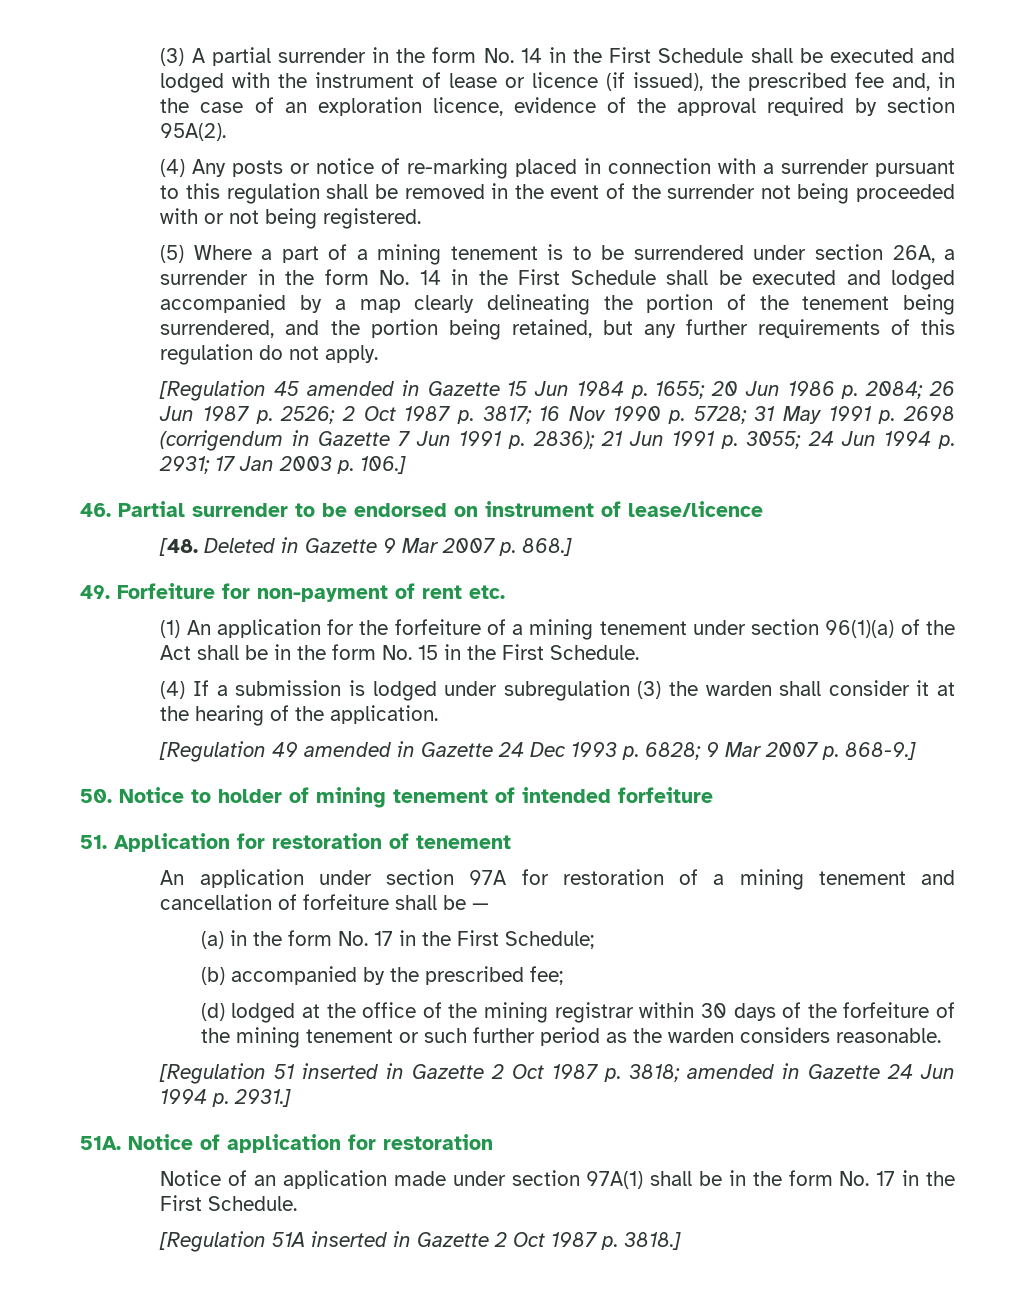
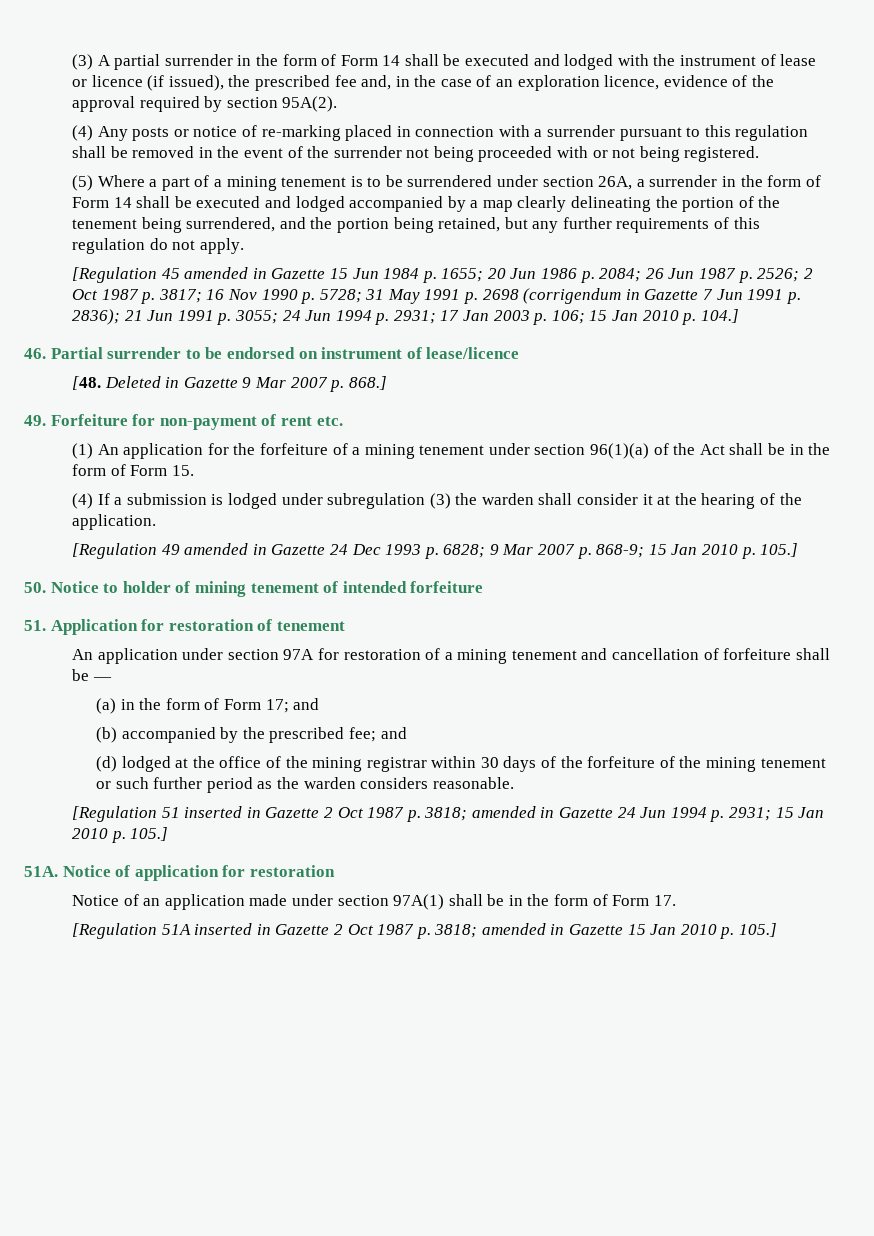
- (3) A partial surrender in the form No. 14 in the First Schedule shall be executed and lodged with the instrument of lease or licence (if issued), the prescribed fee and, in the case of an exploration licence, evidence of the approval required by section 95A(2).
+ (3) A partial surrender in the form of Form 14 shall be executed and lodged with the instrument of lease or licence (if issued), the prescribed fee and, in the case of an exploration licence, evidence of the approval required by section 95A(2).
- (5) Where a part of a mining tenement is to be surrendered under section 26A, a surrender in the form No. 14 in the First Schedule shall be executed and lodged accompanied by a map clearly delineating the portion of the tenement being surrendered, and the portion being retained, but any further requirements of this regulation do not apply.
+ (5) Where a part of a mining tenement is to be surrendered under section 26A, a surrender in the form of Form 14 shall be executed and lodged accompanied by a map clearly delineating the portion of the tenement being surrendered, and the portion being retained, but any further requirements of this regulation do not apply.
- [Regulation 45 amended in Gazette 15 Jun 1984 p. 1655; 20 Jun 1986 p. 2084; 26 Jun 1987 p. 2526; 2 Oct 1987 p. 3817; 16 Nov 1990 p. 5728; 31 May 1991 p. 2698 (corrigendum in Gazette 7 Jun 1991 p. 2836); 21 Jun 1991 p. 3055; 24 Jun 1994 p. 2931; 17 Jan 2003 p. 106.]
+ [Regulation 45 amended in Gazette 15 Jun 1984 p. 1655; 20 Jun 1986 p. 2084; 26 Jun 1987 p. 2526; 2 Oct 1987 p. 3817; 16 Nov 1990 p. 5728; 31 May 1991 p. 2698 (corrigendum in Gazette 7 Jun 1991 p. 2836); 21 Jun 1991 p. 3055; 24 Jun 1994 p. 2931; 17 Jan 2003 p. 106; 15 Jan 2010 p. 104.]
- (1) An application for the forfeiture of a mining tenement under section 96(1)(a) of the Act shall be in the form No. 15 in the First Schedule.
+ (1) An application for the forfeiture of a mining tenement under section 96(1)(a) of the Act shall be in the form of Form 15.
- [Regulation 49 amended in Gazette 24 Dec 1993 p. 6828; 9 Mar 2007 p. 868-9.]
+ [Regulation 49 amended in Gazette 24 Dec 1993 p. 6828; 9 Mar 2007 p. 868-9; 15 Jan 2010 p. 105.]
- (a) in the form No. 17 in the First Schedule;
+ (a) in the form of Form 17; and
- (b) accompanied by the prescribed fee;
+ (b) accompanied by the prescribed fee; and
- [Regulation 51 inserted in Gazette 2 Oct 1987 p. 3818; amended in Gazette 24 Jun 1994 p. 2931.]
+ [Regulation 51 inserted in Gazette 2 Oct 1987 p. 3818; amended in Gazette 24 Jun 1994 p. 2931; 15 Jan 2010 p. 105.]
- Notice of an application made under section 97A(1) shall be in the form No. 17 in the First Schedule.
+ Notice of an application made under section 97A(1) shall be in the form of Form 17.
- [Regulation 51A inserted in Gazette 2 Oct 1987 p. 3818.]
+ [Regulation 51A inserted in Gazette 2 Oct 1987 p. 3818; amended in Gazette 15 Jan 2010 p. 105.]

